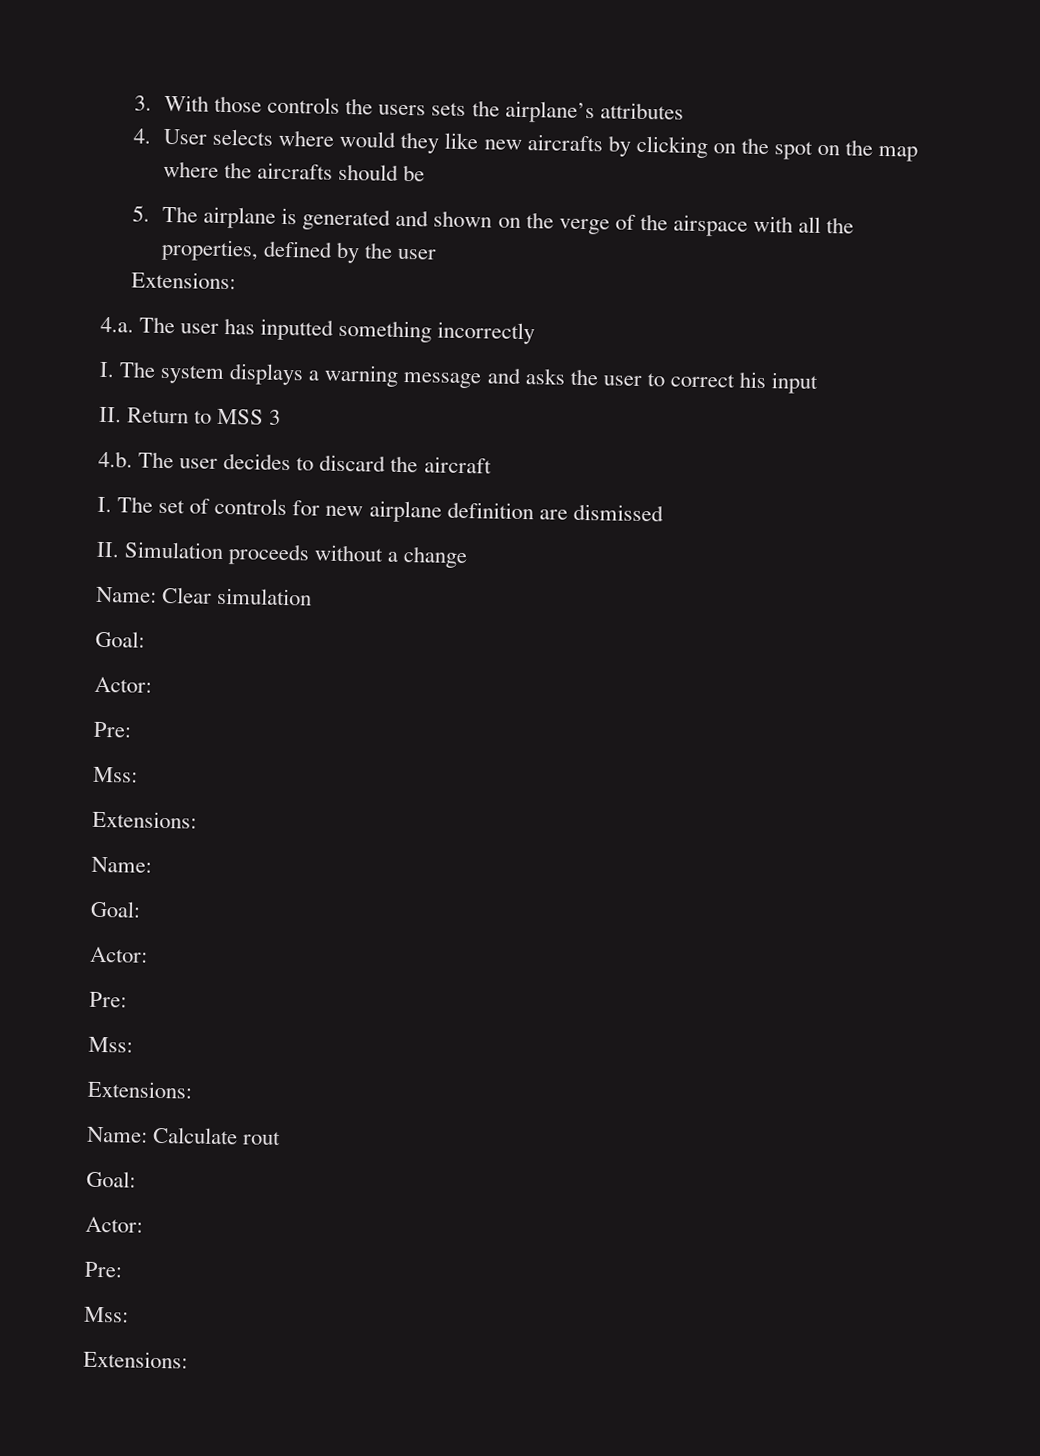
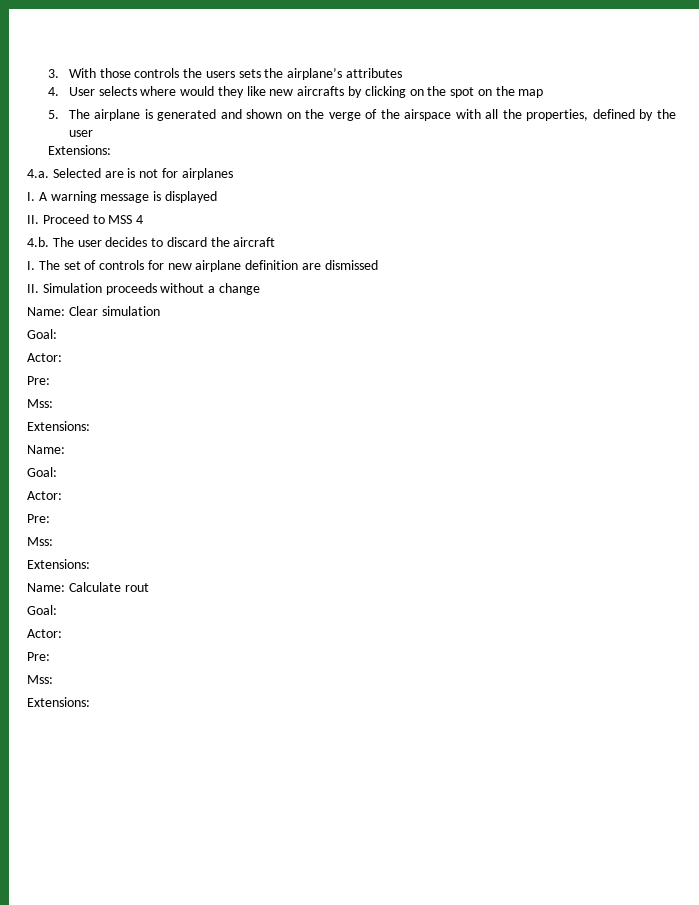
- 4. User selects where would they like new aircrafts by clicking on the spot on the map where the aircrafts should be
+ 4. User selects where would they like new aircrafts by clicking on the spot on the map
- 4.a. The user has inputted something incorrectly
- I. The system displays a warning message and asks the user to correct his input
- II. Return to MSS 3
+ 4.a. Selected are is not for airplanes
+ I. A warning message is displayed
+ II. Proceed to MSS 4

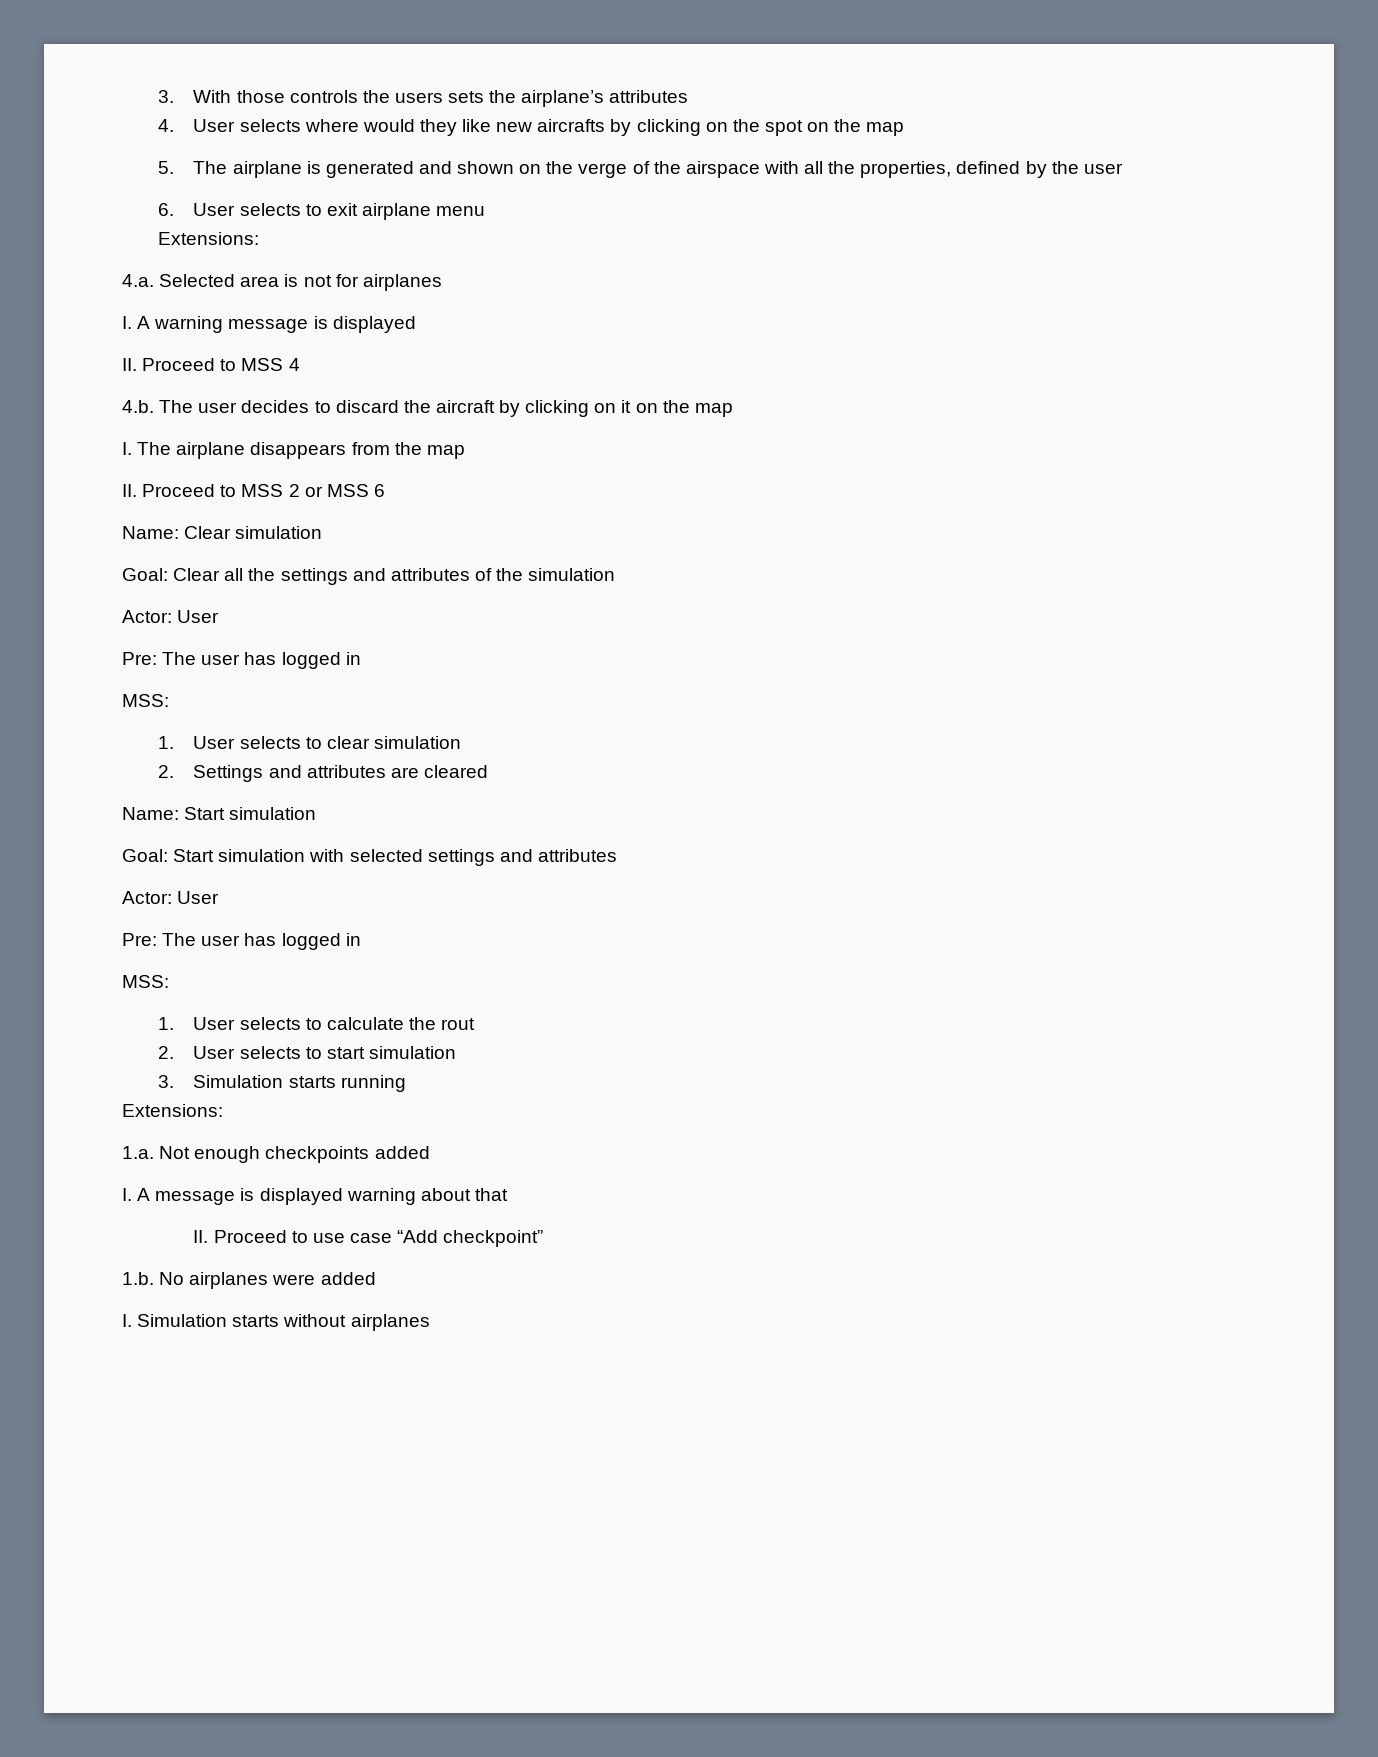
+ 6. User selects to exit airplane menu
- 4.a. Selected are is not for airplanes
+ 4.a. Selected area is not for airplanes
- 4.b. The user decides to discard the aircraft
- I. The set of controls for new airplane definition are dismissed
- II. Simulation proceeds without a change
+ 4.b. The user decides to discard the aircraft by clicking on it on the map
+ I. The airplane disappears from the map
+ II. Proceed to MSS 2 or MSS 6
  Name: Clear simulation
- Goal:
- Actor:
- Pre:
- Mss:
+ Goal: Clear all the settings and attributes of the simulation
+ Actor: User
+ Pre: The user has logged in
+ MSS:
+ 1. User selects to clear simulation
+ 2. Settings and attributes are cleared
+ Name: Start simulation
+ Goal: Start simulation with selected settings and attributes
+ Actor: User
+ Pre: The user has logged in
+ MSS:
+ 1. User selects to calculate the rout
+ 2. User selects to start simulation
+ 3. Simulation starts running
  Extensions:
- Name:
- Goal:
- Actor:
- Pre:
- Mss:
- Extensions:
- Name: Calculate rout
- Goal:
- Actor:
- Pre:
- Mss:
- Extensions:
+ 1.a. Not enough checkpoints added
+ I. A message is displayed warning about that
+ II. Proceed to use case “Add checkpoint”
+ 1.b. No airplanes were added
+ I. Simulation starts without airplanes

